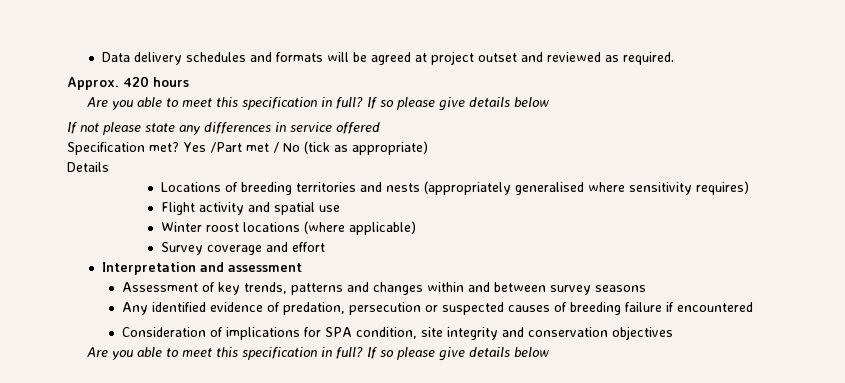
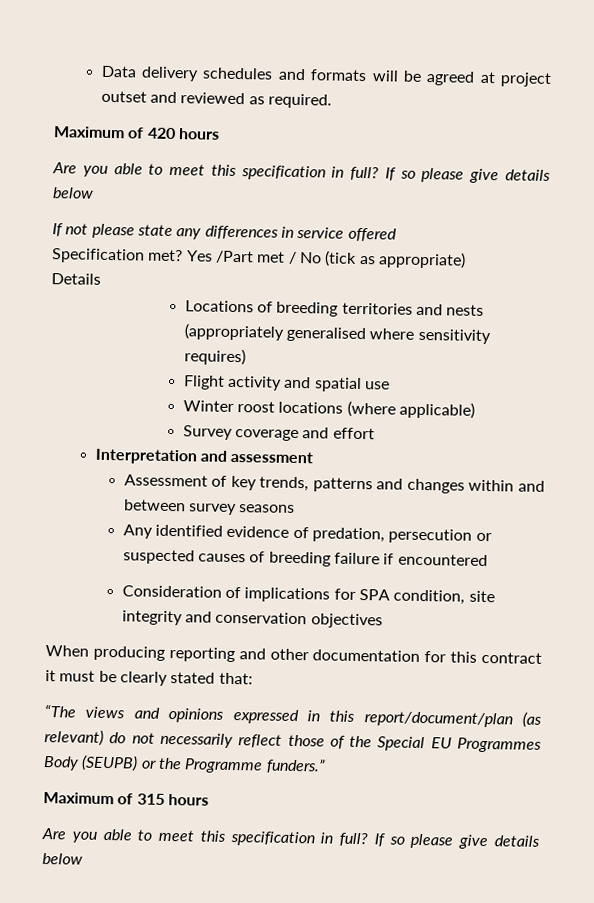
- Approx. 420 hours
+ Maximum of 420 hours
+ When producing reporting and other documentation for this contract it must be clearly stated that:
+ “The views and opinions expressed in this report/document/plan (as relevant) do not necessarily reflect those of the Special EU Programmes Body (SEUPB) or the Programme funders.”
+ Maximum of 315 hours

